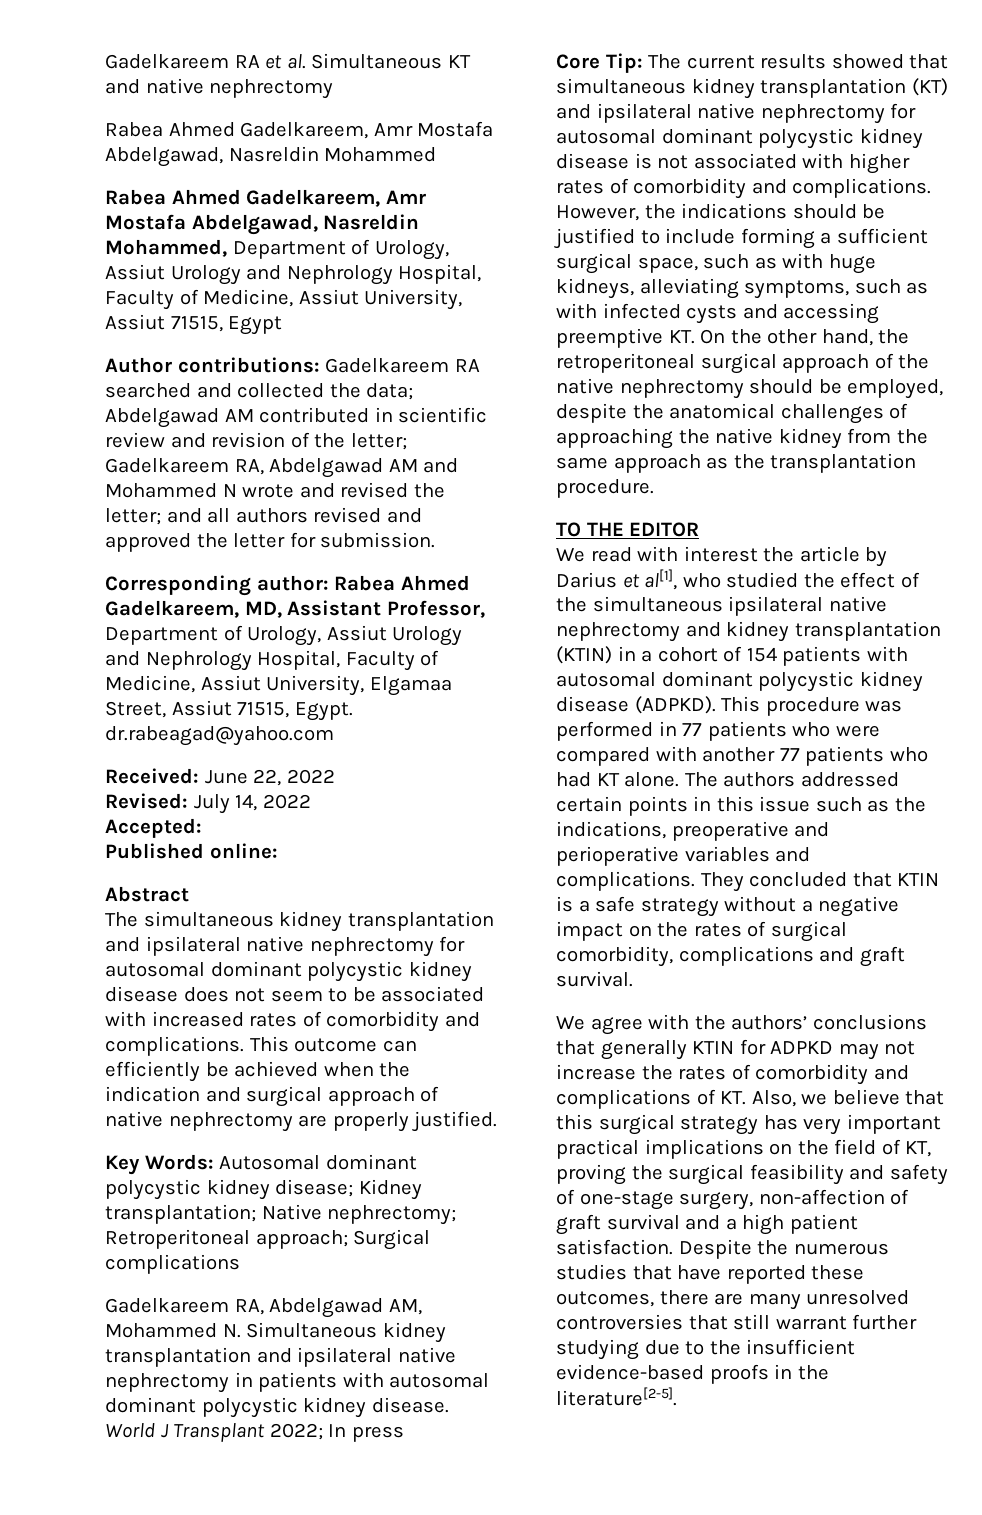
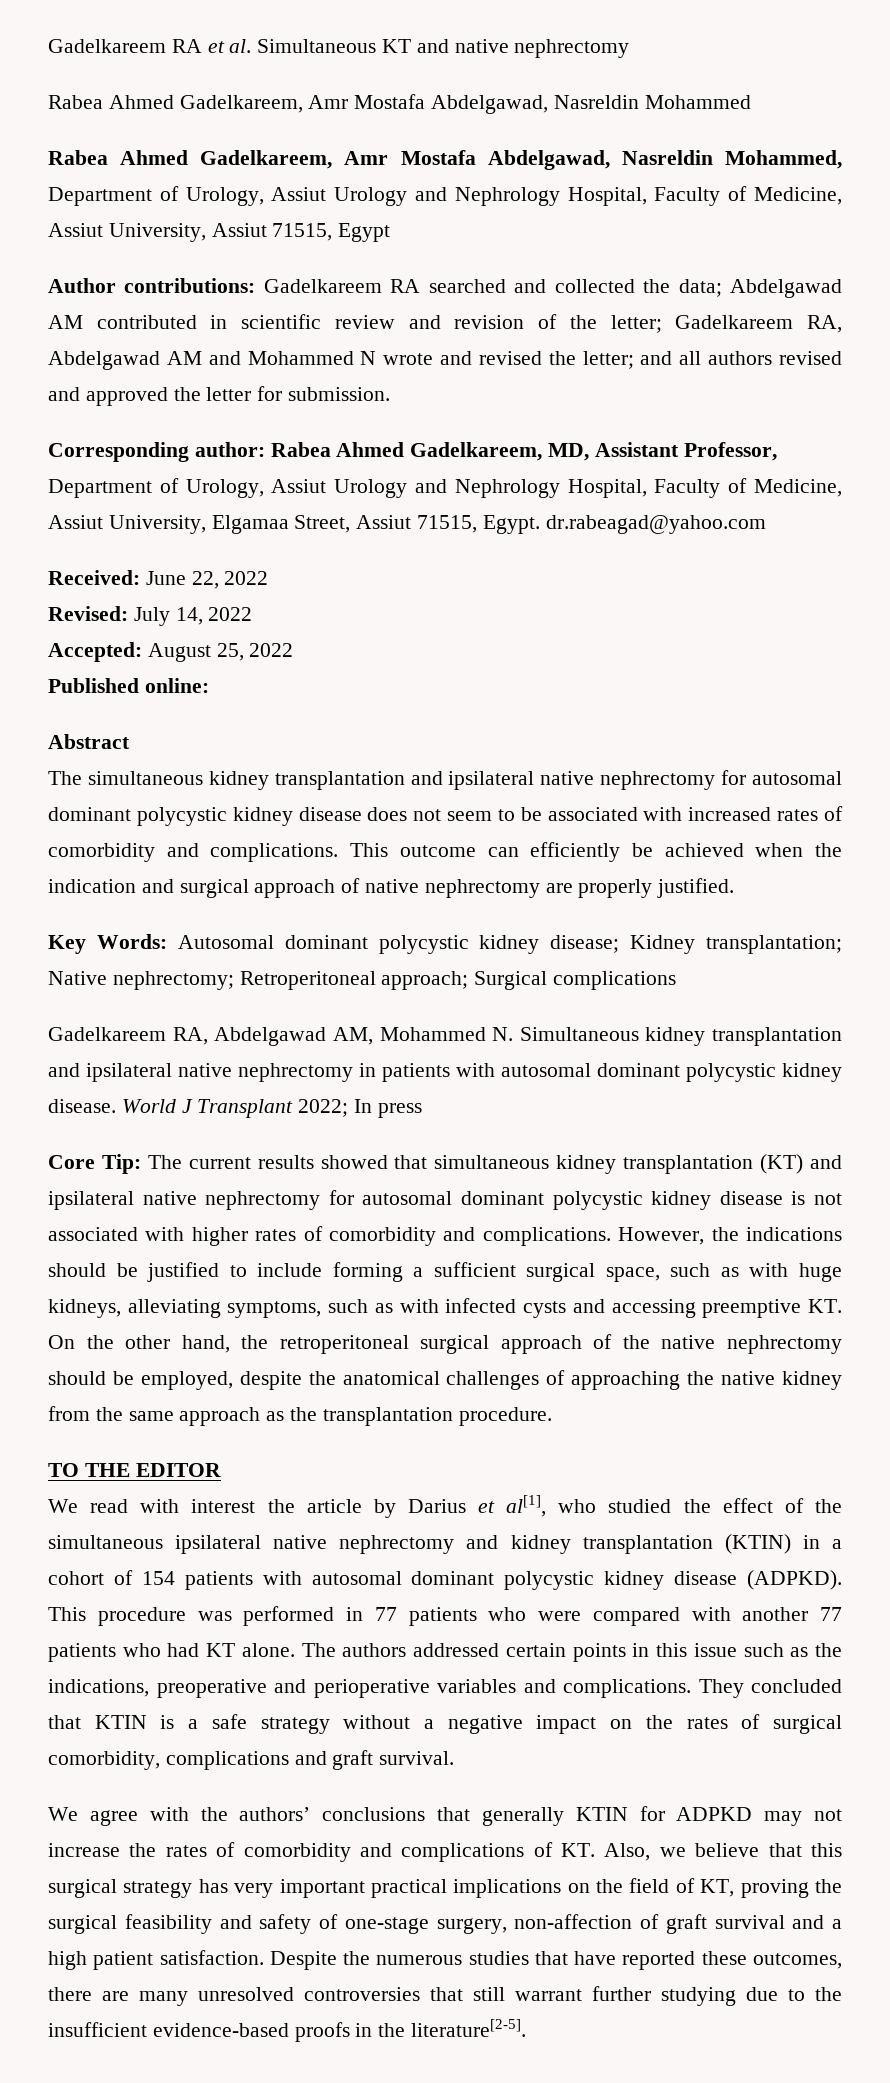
- Accepted:
+ Accepted: August 25, 2022

